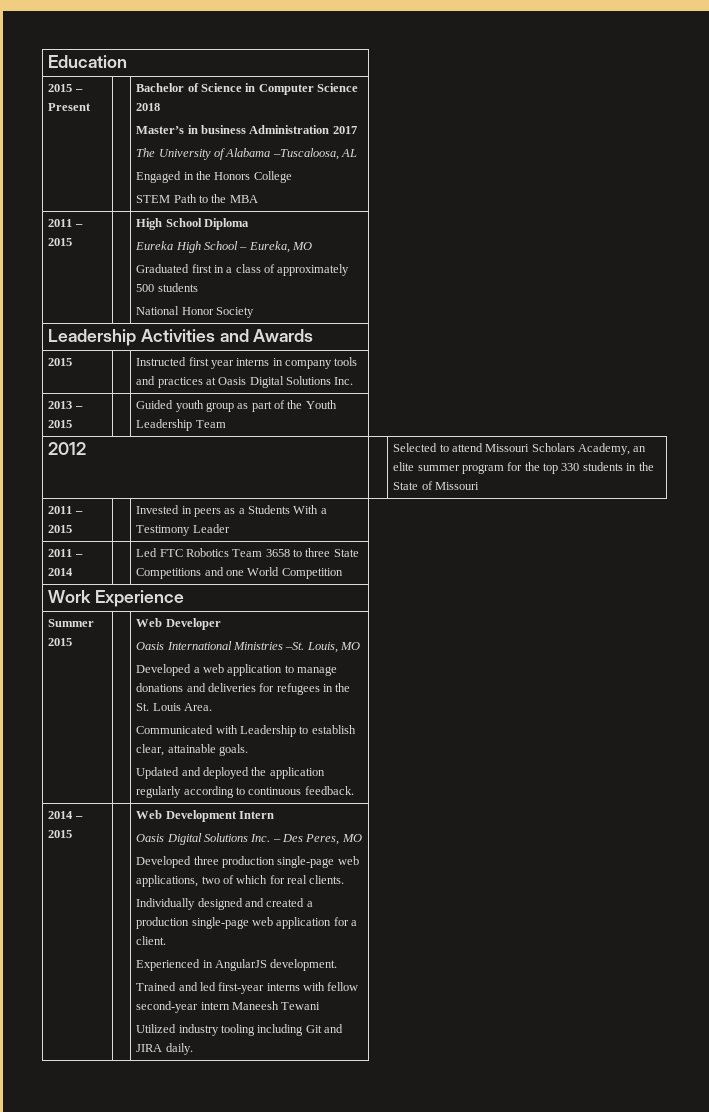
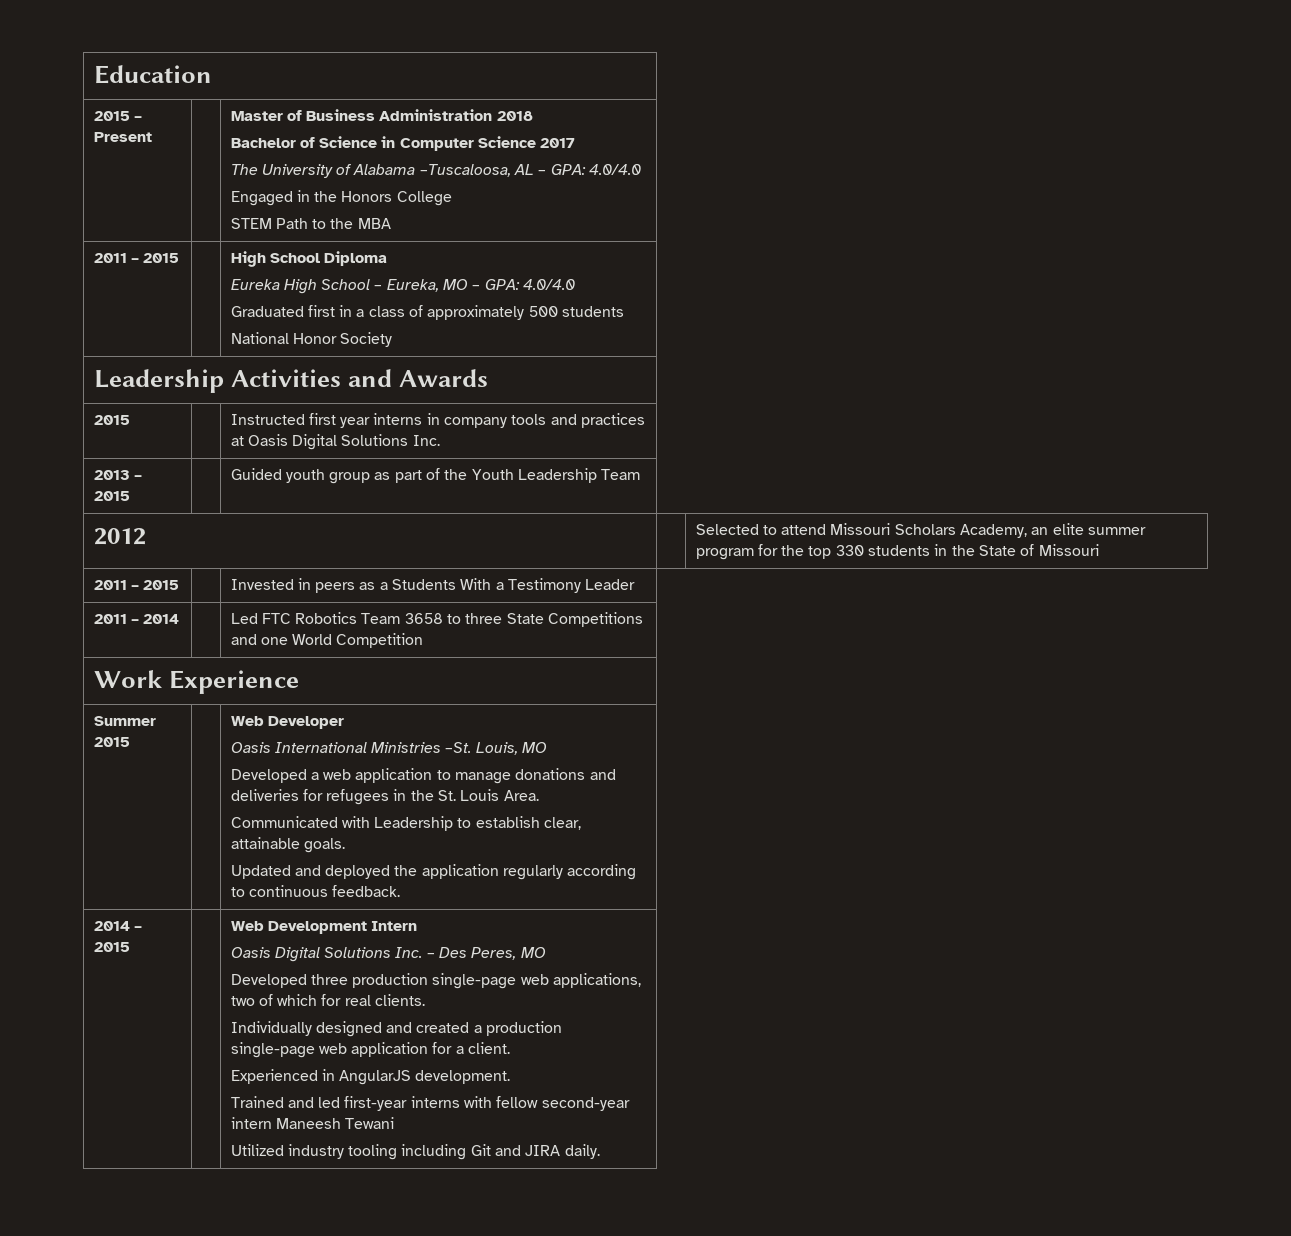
- 2015 – Present | | Bachelor of Science in Computer Science 2018
- Master’s in business Administration 2017
- The University of Alabama –Tuscaloosa, AL
+ 2015 – Present | | Master of Business Administration 2018
+ Bachelor of Science in Computer Science 2017
+ The University of Alabama –Tuscaloosa, AL – GPA: 4.0/4.0
  2011 – 2015 | | High School Diploma
- Eureka High School – Eureka, MO
+ Eureka High School – Eureka, MO – GPA: 4.0/4.0

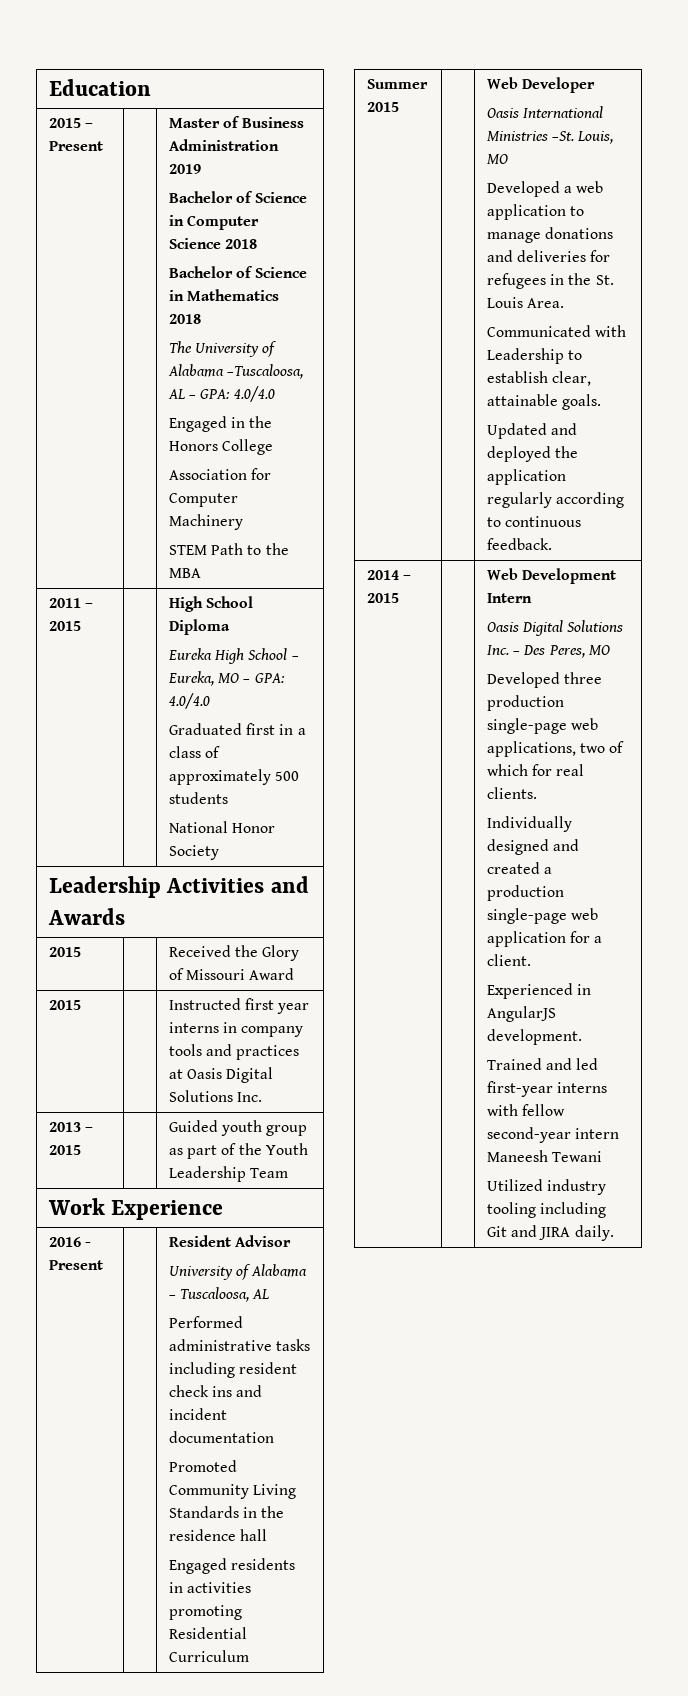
- Master of Business Administration 2018
+ Master of Business Administration 2019
- Bachelor of Science in Computer Science 2017
+ Bachelor of Science in Computer Science 2018
+ Bachelor of Science in Mathematics 2018
+ Association for Computer Machinery
+ 2015 | | Received the Glory of Missouri Award
- 2012 | | Selected to attend Missouri Scholars Academy, an elite summer program for the top 330 students in the State of Missouri
- 2011 – 2015 | | Invested in peers as a Students With a Testimony Leader
- 2011 – 2014 | | Led FTC Robotics Team 3658 to three State Competitions and one World Competition
  Work Experience
+ 2016 - Present | | Resident Advisor
+ University of Alabama – Tuscaloosa, AL
+ Performed administrative tasks including resident check ins and incident documentation
+ Promoted Community Living Standards in the residence hall
+ Engaged residents in activities promoting Residential Curriculum

